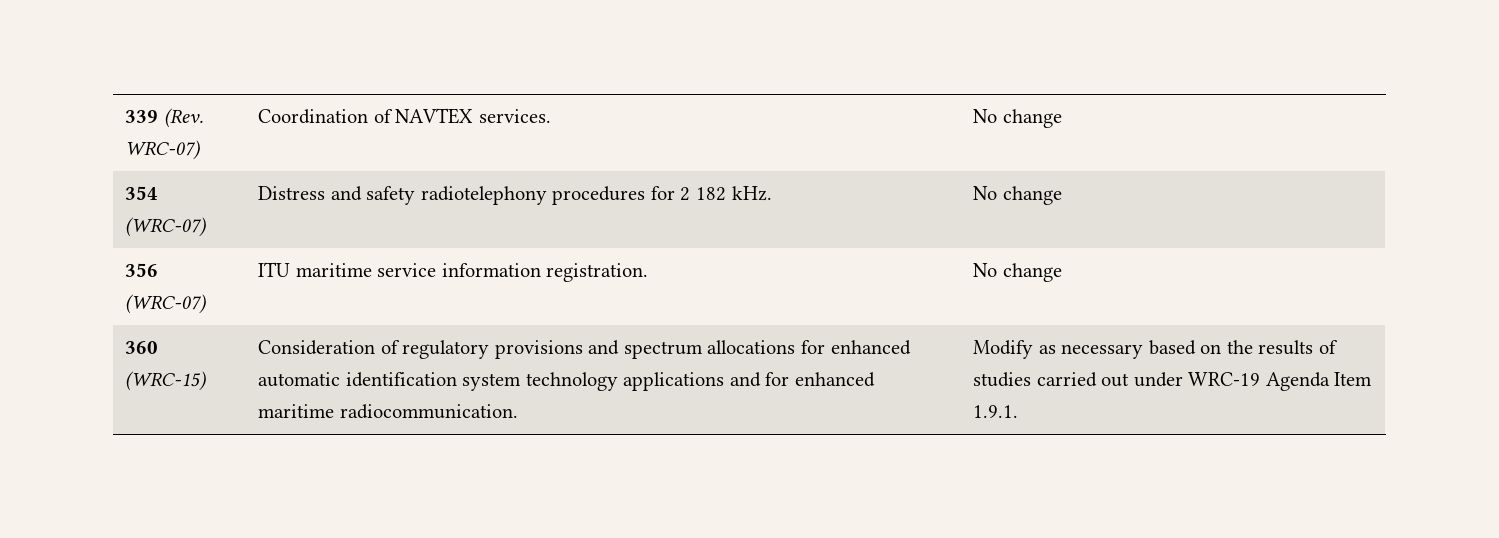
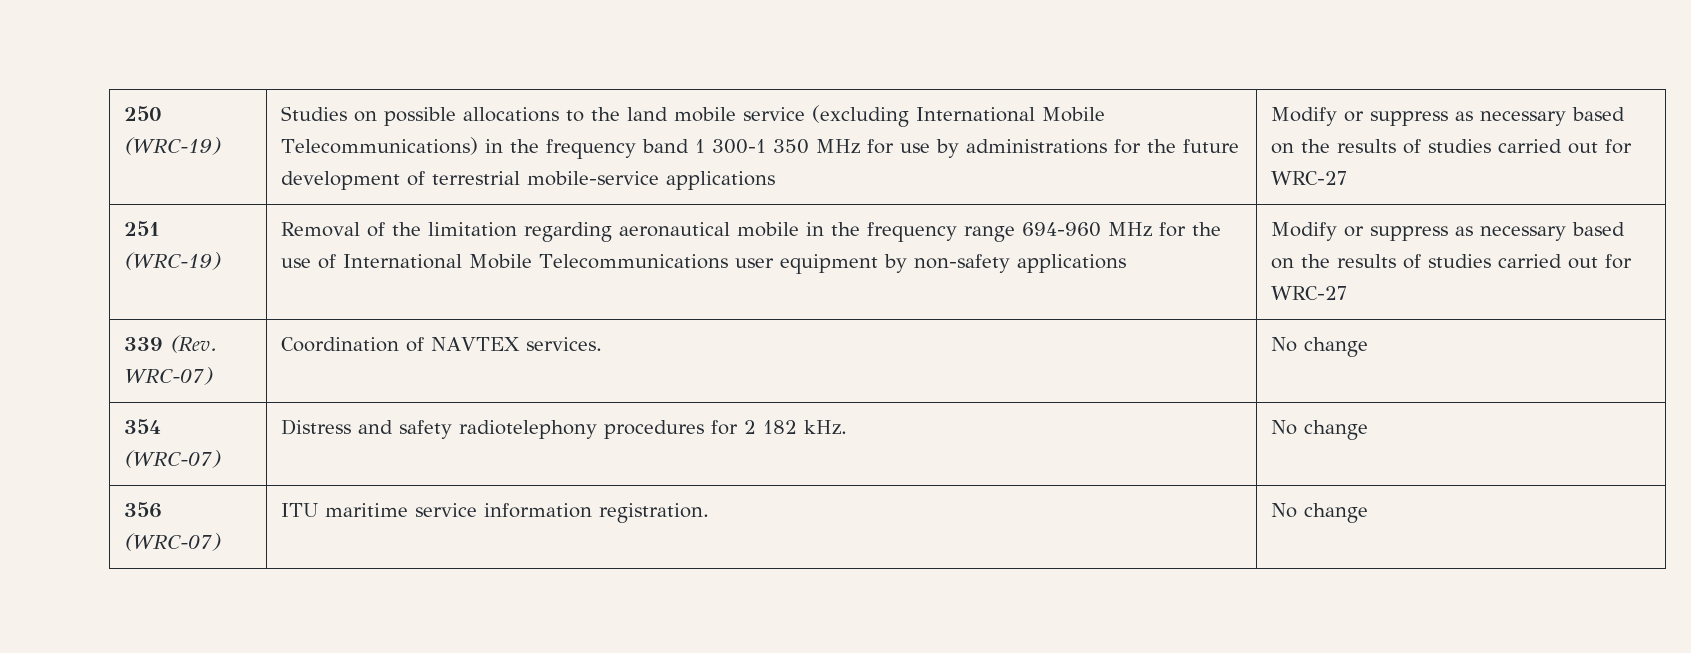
+ 250 (WRC-19) | Studies on possible allocations to the land mobile service (excluding International Mobile Telecommunications) in the frequency band 1 300-1 350 MHz for use by administrations for the future development of terrestrial mobile-service applications | Modify or suppress as necessary based on the results of studies carried out for WRC-27
+ 251 (WRC-19) | Removal of the limitation regarding aeronautical mobile in the frequency range 694-960 MHz for the use of International Mobile Telecommunications user equipment by non-safety applications | Modify or suppress as necessary based on the results of studies carried out for WRC-27
- 360 (WRC-15) | Consideration of regulatory provisions and spectrum allocations for enhanced automatic identification system technology applications and for enhanced maritime radiocommunication. | Modify as necessary based on the results of studies carried out under WRC-19 Agenda Item 1.9.1.

